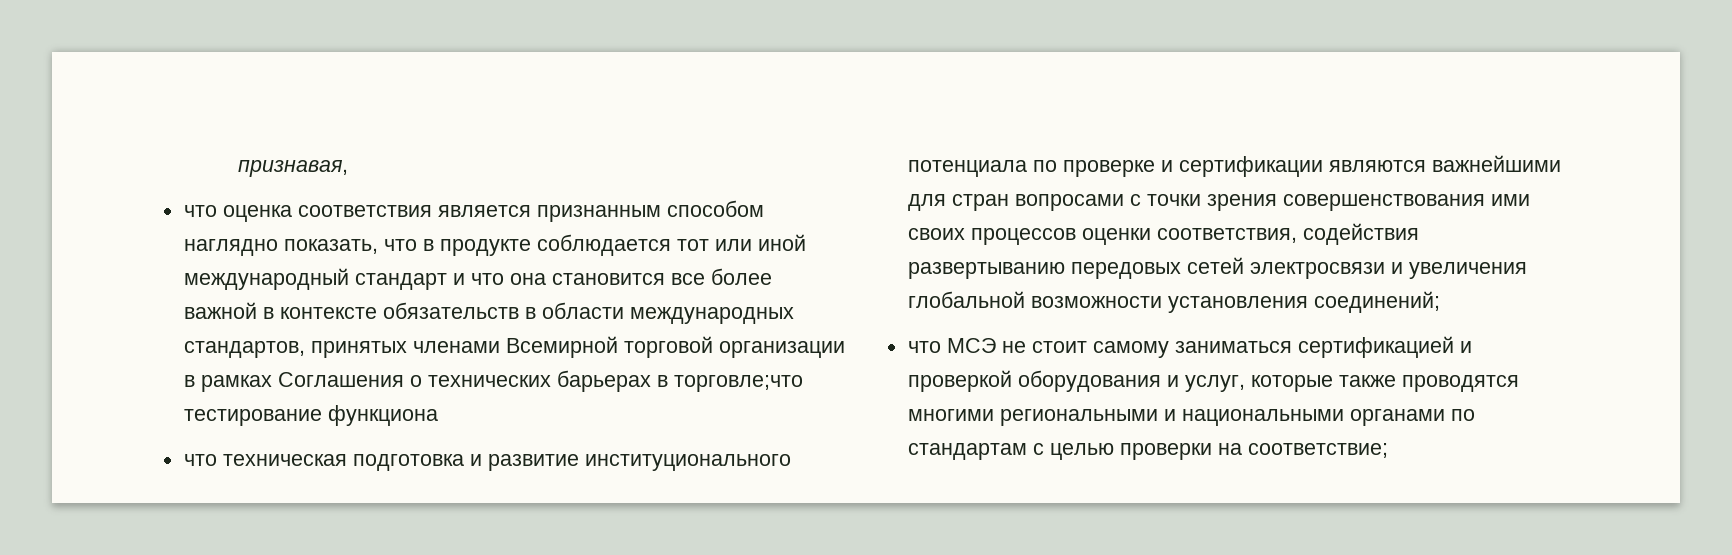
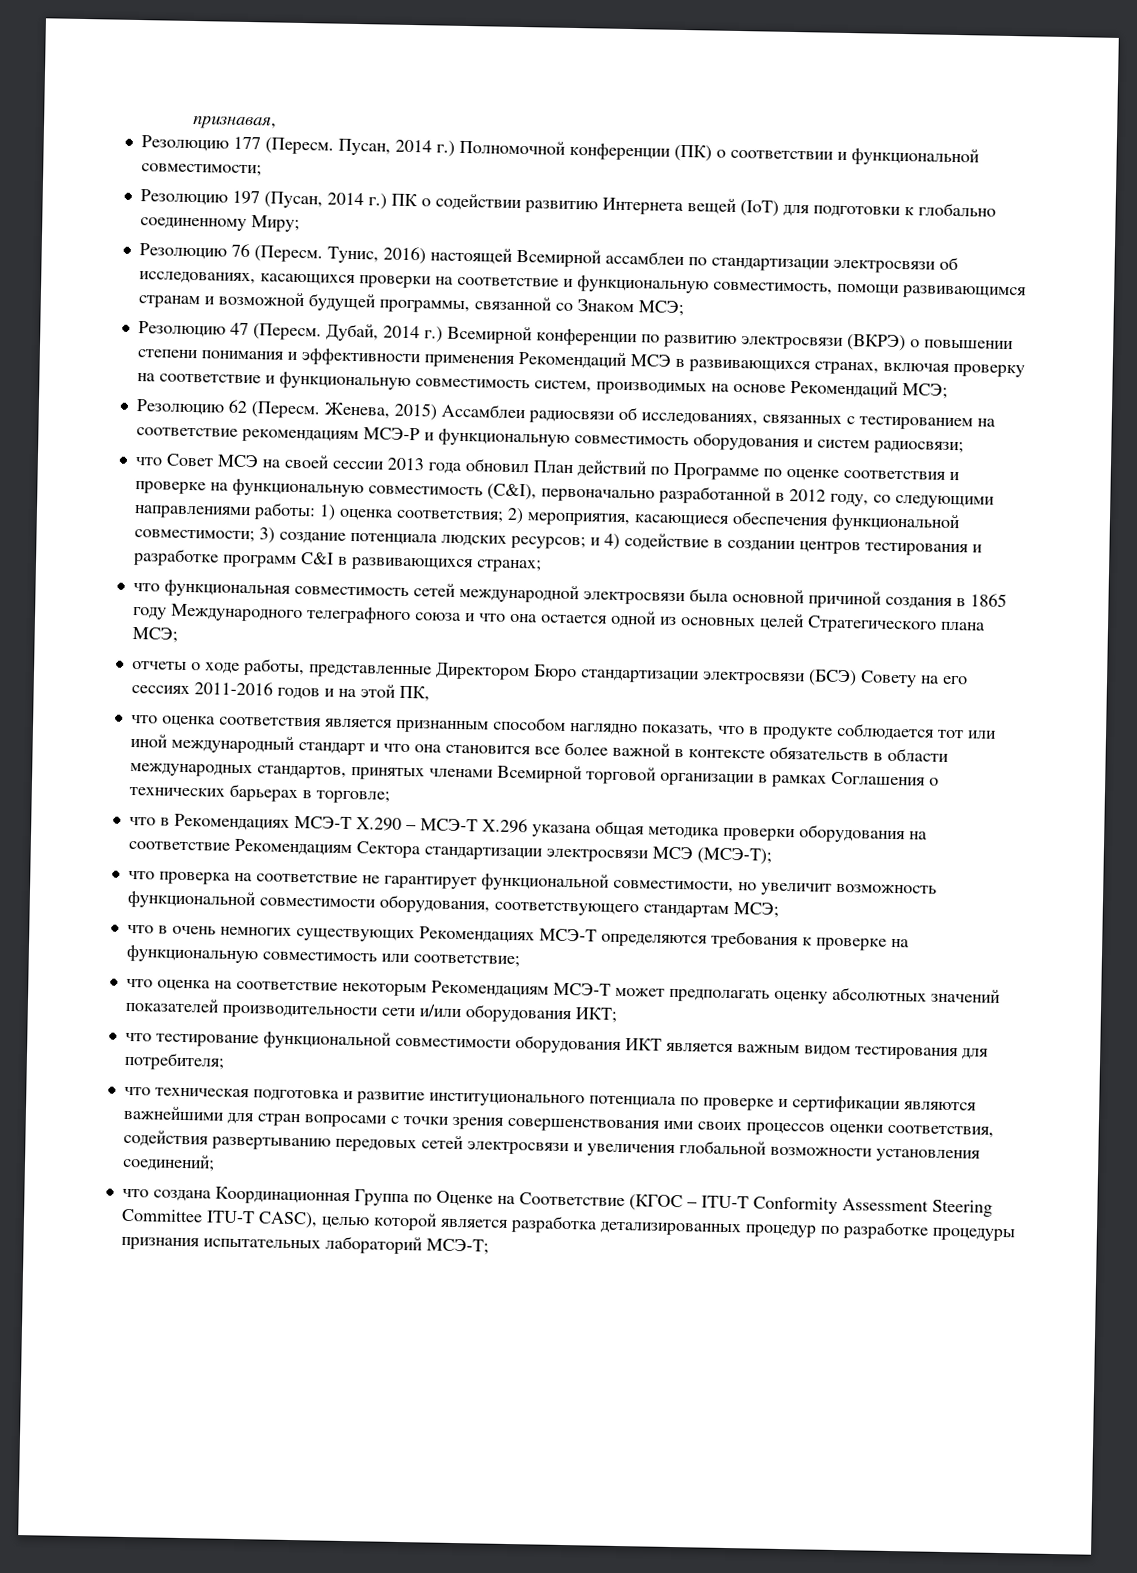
+ Резолюцию 177 (Пересм. Пусан, 2014 г.) Полномочной конференции (ПК) о соответствии и функциональной совместимости;
+ Резолюцию 197 (Пусан, 2014 г.) ПК о содействии развитию Интернета вещей (IoT) для подготовки к глобально соединенному Миру;
+ Резолюцию 76 (Пересм. Тунис, 2016) настоящей Всемирной ассамблеи по стандартизации электросвязи об исследованиях, касающихся проверки на соответствие и функциональную совместимость, помощи развивающимся странам и возможной будущей программы, связанной со Знаком МСЭ;
+ Резолюцию 47 (Пересм. Дубай, 2014 г.) Всемирной конференции по развитию электросвязи (ВКРЭ) о повышении степени понимания и эффективности применения Рекомендаций МСЭ в развивающихся странах, включая проверку на соответствие и функциональную совместимость систем, производимых на основе Рекомендаций МСЭ;
+ Резолюцию 62 (Пересм. Женева, 2015) Ассамблеи радиосвязи об исследованиях, связанных с тестированием на соответствие рекомендациям МСЭ-Р и функциональную совместимость оборудования и систем радиосвязи;
+ что Совет МСЭ на своей сессии 2013 года обновил План действий по Программе по оценке соответствия и проверке на функциональную совместимость (C&I), первоначально разработанной в 2012 году, со следующими направлениями работы: 1) оценка соответствия; 2) мероприятия, касающиеся обеспечения функциональной совместимости; 3) создание потенциала людских ресурсов; и 4) содействие в создании центров тестирования и разработке программ C&I в развивающихся странах;
+ что функциональная совместимость сетей международной электросвязи была основной причиной создания в 1865 году Международного телеграфного союза и что она остается одной из основных целей Стратегического плана МСЭ;
+ отчеты о ходе работы, представленные Директором Бюро стандартизации электросвязи (БСЭ) Совету на его сессиях 2011-2016 годов и на этой ПК,
- что оценка соответствия является признанным способом наглядно показать, что в продукте соблюдается тот или иной международный стандарт и что она становится все более важной в контексте обязательств в области международных стандартов, принятых членами Всемирной торговой организации в рамках Соглашения о технических барьерах в торговле;что тестирование функциона
+ что оценка соответствия является признанным способом наглядно показать, что в продукте соблюдается тот или иной международный стандарт и что она становится все более важной в контексте обязательств в области международных стандартов, принятых членами Всемирной торговой организации в рамках Соглашения о технических барьерах в торговле;
+ что в Рекомендациях МСЭ-Т X.290 – МСЭ-Т X.296 указана общая методика проверки оборудования на соответствие Рекомендациям Сектора стандартизации электросвязи МСЭ (МСЭ-Т);
+ что проверка на соответствие не гарантирует функциональной совместимости, но увеличит возможность функциональной совместимости оборудования, соответствующего стандартам МСЭ;
+ что в очень немногих существующих Рекомендациях МСЭ-Т определяются требования к проверке на функциональную совместимость или соответствие;
+ что оценка на соответствие некоторым Рекомендациям МСЭ-Т может предполагать оценку абсолютных значений показателей производительности сети и/или оборудования ИКТ;
+ что тестирование функциональной совместимости оборудования ИКТ является важным видом тестирования для потребителя;
- что МСЭ не стоит самому заниматься сертификацией и проверкой оборудования и услуг, которые также проводятся многими региональными и национальными органами по стандартам с целью проверки на соответствие;
+ что создана Координационная Группа по Оценке на Соответствие (КГОС – ITU-T Conformity Assessment Steering Committee ITU-T CASC), целью которой является разработка детализированных процедур по разработке процедуры признания испытательных лабораторий МСЭ-Т;

